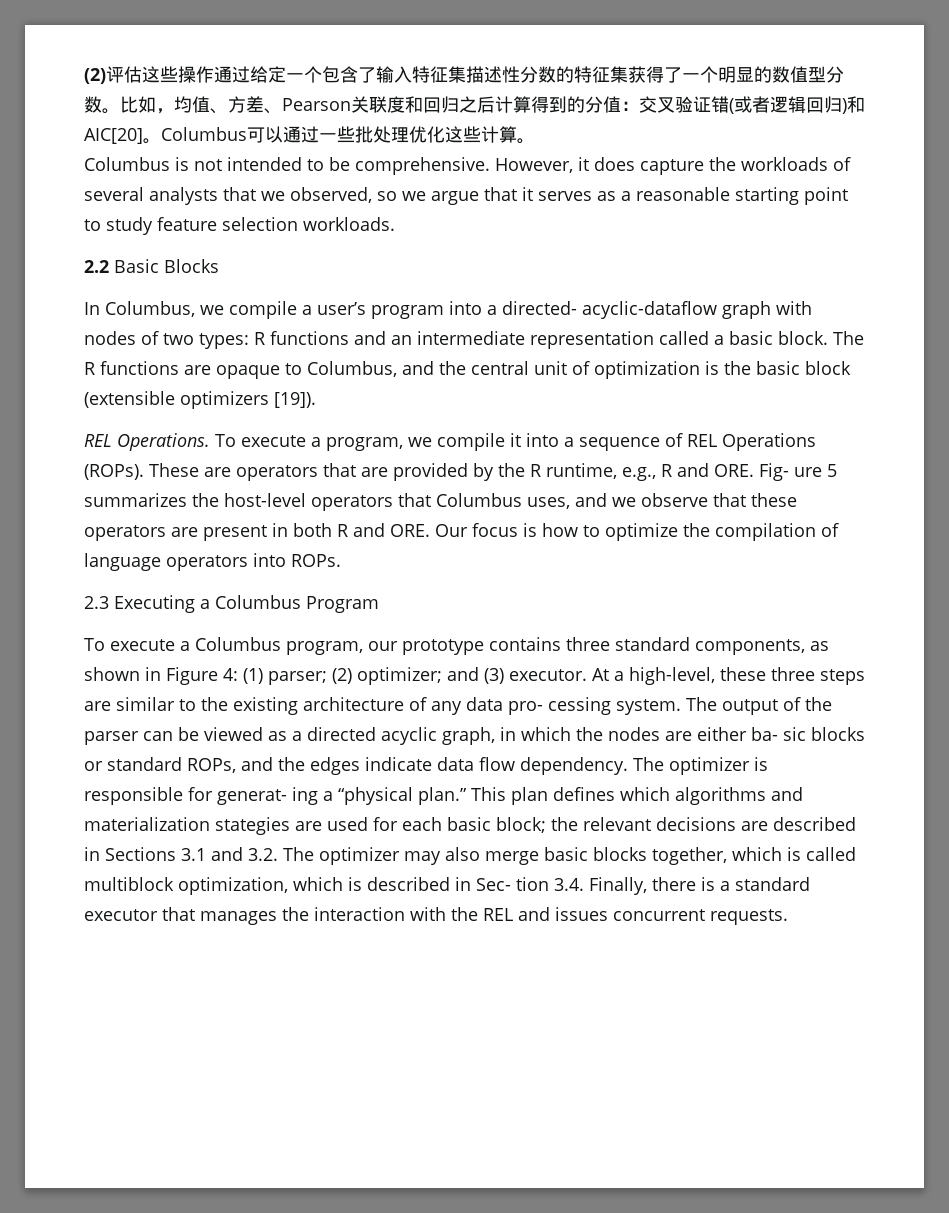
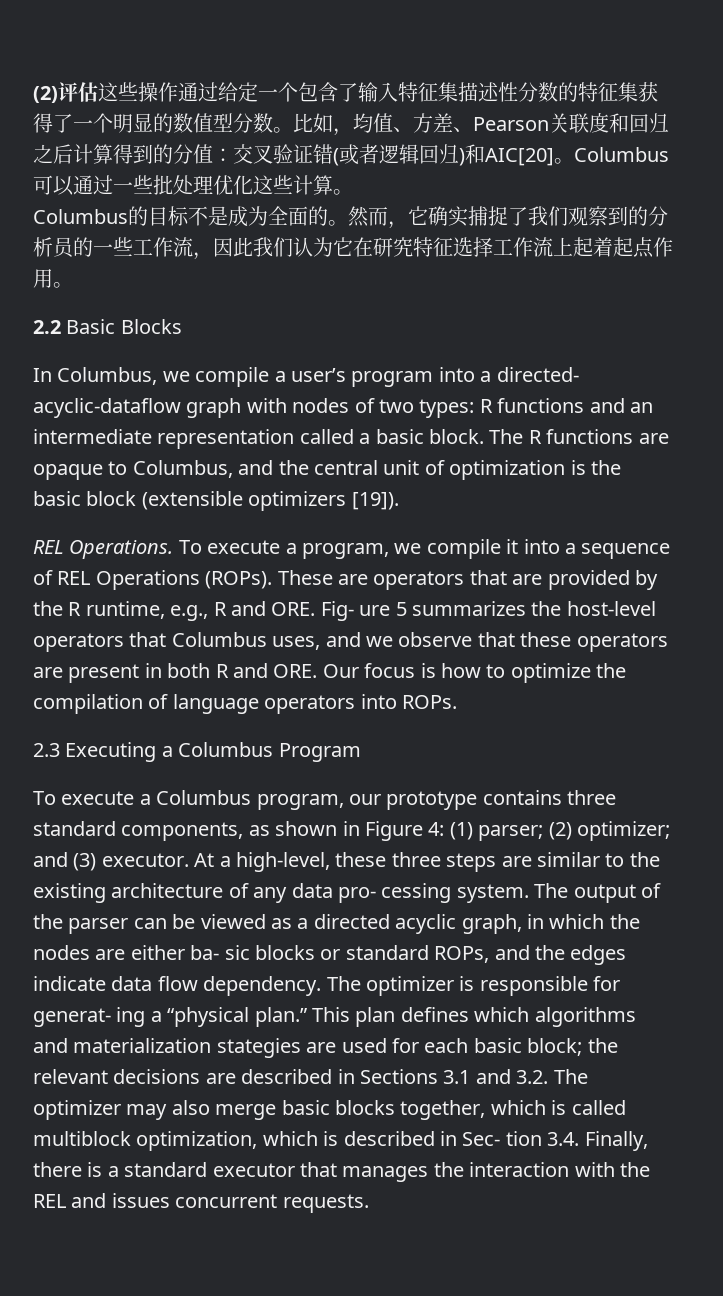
- Columbus is not intended to be comprehensive. However, it does capture the workloads of several analysts that we observed, so we argue that it serves as a reasonable starting point to study feature selection workloads.
+ Columbus的目标不是成为全面的。然而，它确实捕捉了我们观察到的分析员的一些工作流，因此我们认为它在研究特征选择工作流上起着起点作用。

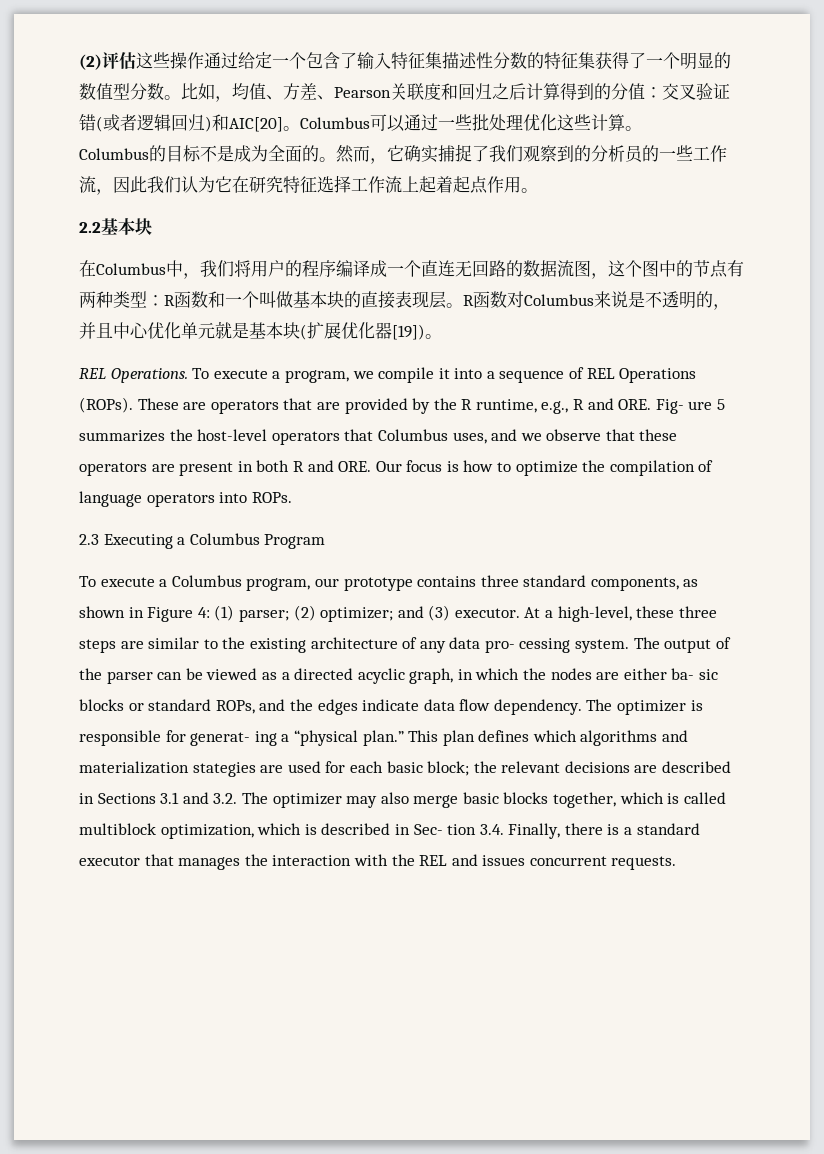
- 2.2 Basic Blocks
- In Columbus, we compile a user’s program into a directed- acyclic-dataflow graph with nodes of two types: R functions and an intermediate representation called a basic block. The R functions are opaque to Columbus, and the central unit of optimization is the basic block (extensible optimizers [19]).
+ 2.2基本块
+ 在Columbus中，我们将用户的程序编译成一个直连无回路的数据流图，这个图中的节点有两种类型：R函数和一个叫做基本块的直接表现层。R函数对Columbus来说是不透明的，并且中心优化单元就是基本块(扩展优化器[19])。

